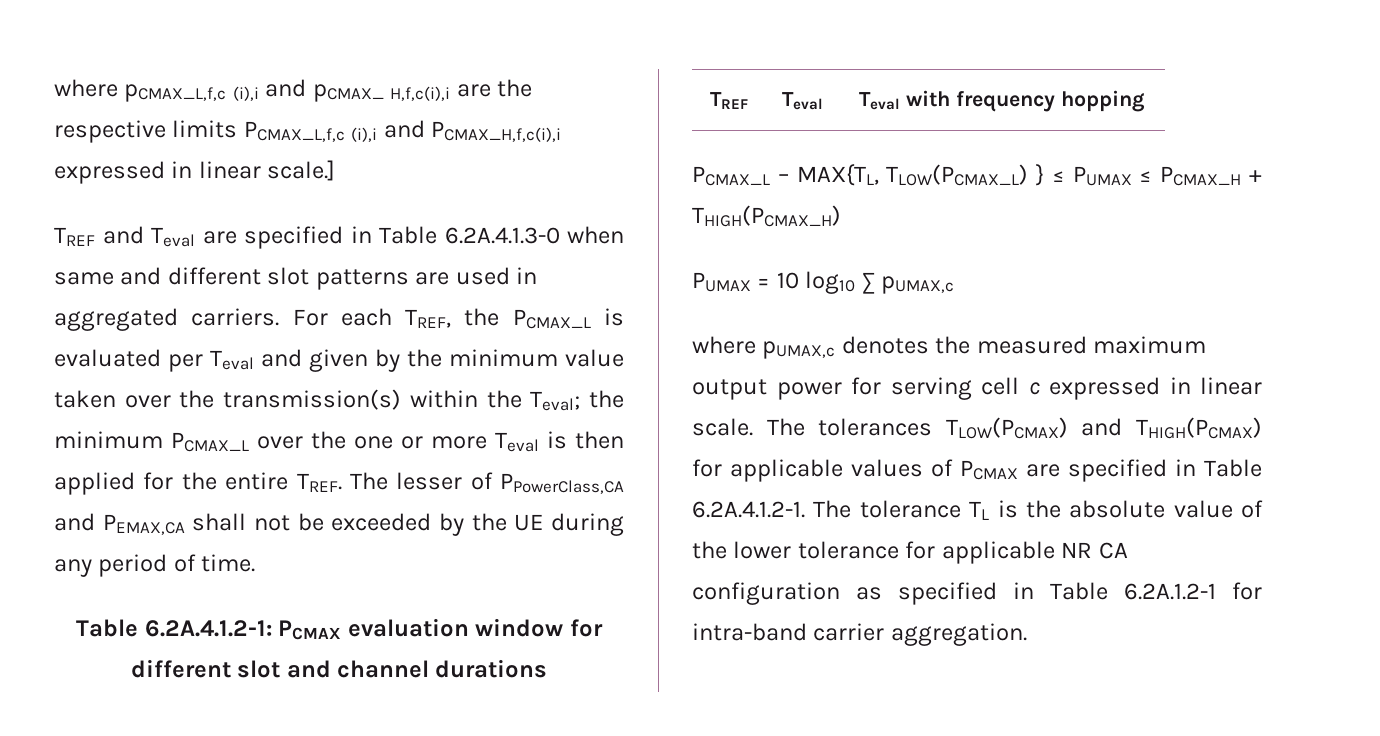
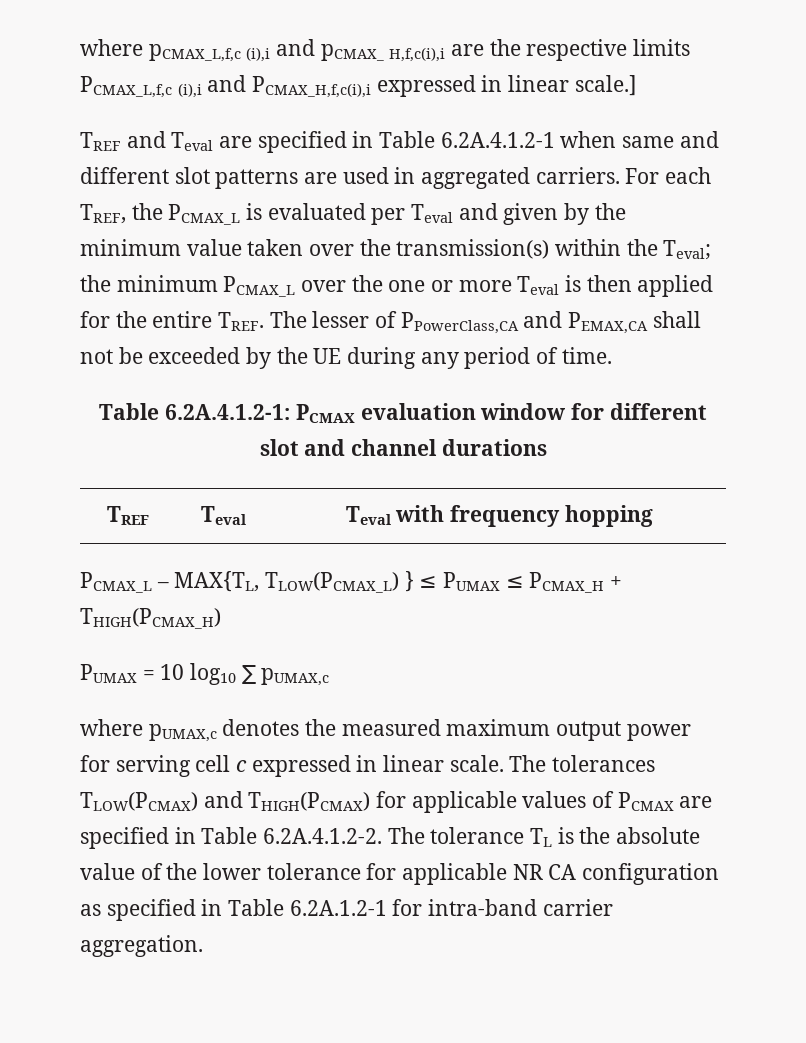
- TREF and Teval are specified in Table 6.2A.4.1.3-0 when same and different slot patterns are used in aggregated carriers.
+ TREF and Teval are specified in Table 6.2A.4.1.2-1 when same and different slot patterns are used in aggregated carriers.
- The tolerances TLOW(PCMAX) and THIGH(PCMAX) for applicable values of PCMAX are specified in Table 6.2A.4.1.2-1. The tolerance TL is the absolute value of the lower tolerance for applicable NR CA configuration as specified in Table 6.2A.1.2-1 for intra-band carrier aggregation.
+ The tolerances TLOW(PCMAX) and THIGH(PCMAX) for applicable values of PCMAX are specified in Table 6.2A.4.1.2-2. The tolerance TL is the absolute value of the lower tolerance for applicable NR CA configuration as specified in Table 6.2A.1.2-1 for intra-band carrier aggregation.

